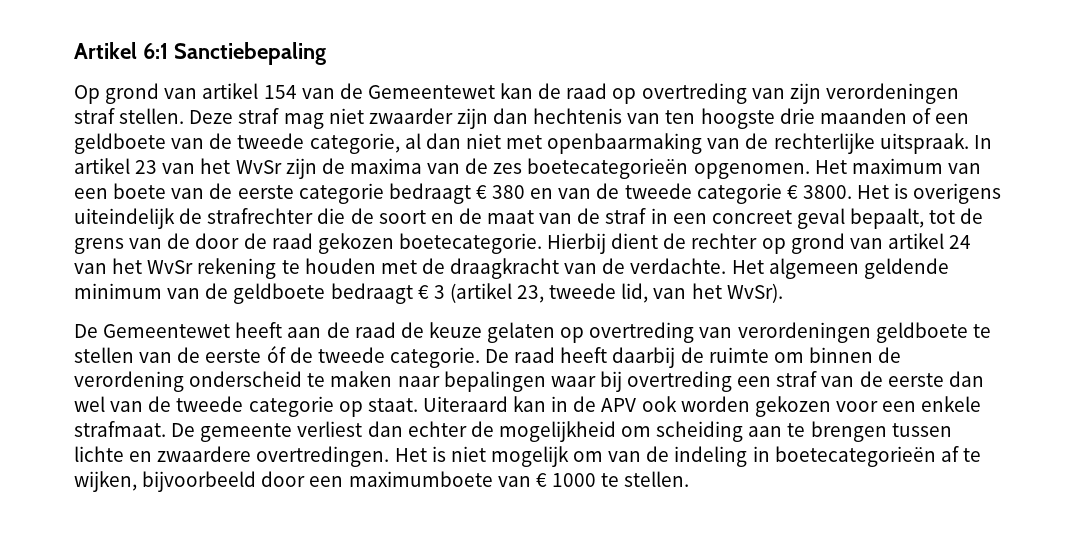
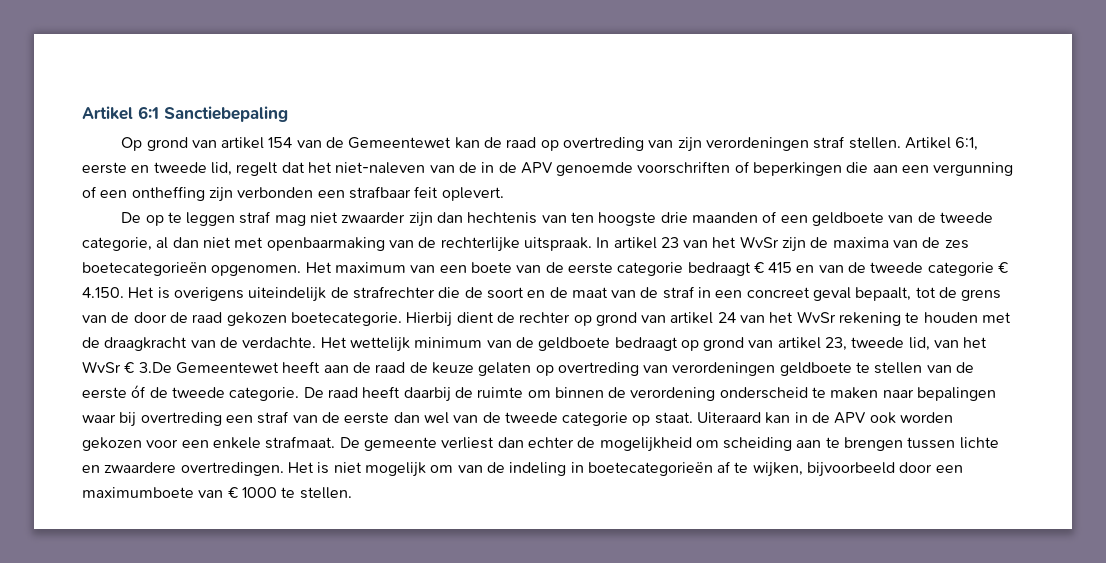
- Deze straf mag niet zwaarder zijn dan hechtenis van ten hoogste drie maanden of een geldboete van de tweede categorie, al dan niet met openbaarmaking van de rechterlijke uitspraak.
+ Artikel 6:1, eerste en tweede lid, regelt dat het niet-naleven van de in de APV genoemde voorschriften of beperkingen die aan een vergunning of een ontheffing zijn verbonden een strafbaar feit oplevert.
+ De op te leggen straf mag niet zwaarder zijn dan hechtenis van ten hoogste drie maanden of een geldboete van de tweede categorie, al dan niet met openbaarmaking van de rechterlijke uitspraak.
- Het maximum van een boete van de eerste categorie bedraagt € 380 en van de tweede categorie € 3800. Het is overigens uiteindelijk de strafrechter die de soort en de maat van de straf in een concreet geval bepaalt, tot de grens van de door de raad gekozen boetecategorie.
+ Het maximum van een boete van de eerste categorie bedraagt € 415 en van de tweede categorie € 4.150. Het is overigens uiteindelijk de strafrechter die de soort en de maat van de straf in een concreet geval bepaalt, tot de grens van de door de raad gekozen boetecategorie.
- Het algemeen geldende minimum van de geldboete bedraagt € 3 (artikel 23, tweede lid, van het WvSr).
- De Gemeentewet heeft aan de raad de keuze gelaten op overtreding van verordeningen geldboete te stellen van de eerste óf de tweede categorie.
+ Het wettelijk minimum van de geldboete bedraagt op grond van artikel 23, tweede lid, van het WvSr € 3.De Gemeentewet heeft aan de raad de keuze gelaten op overtreding van verordeningen geldboete te stellen van de eerste óf de tweede categorie.

